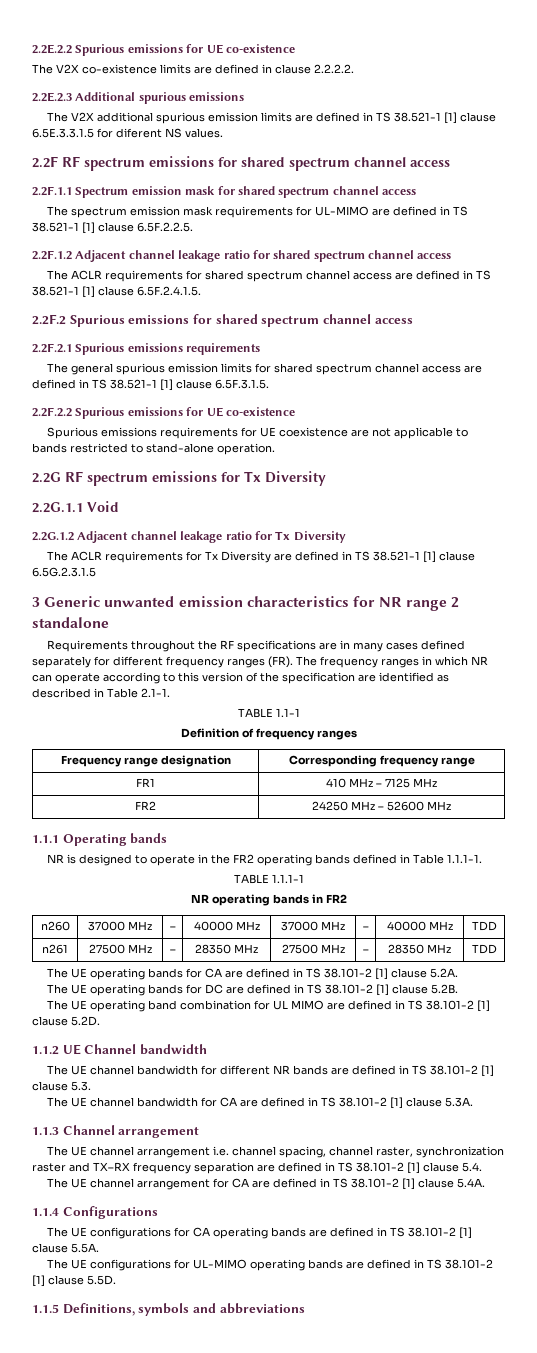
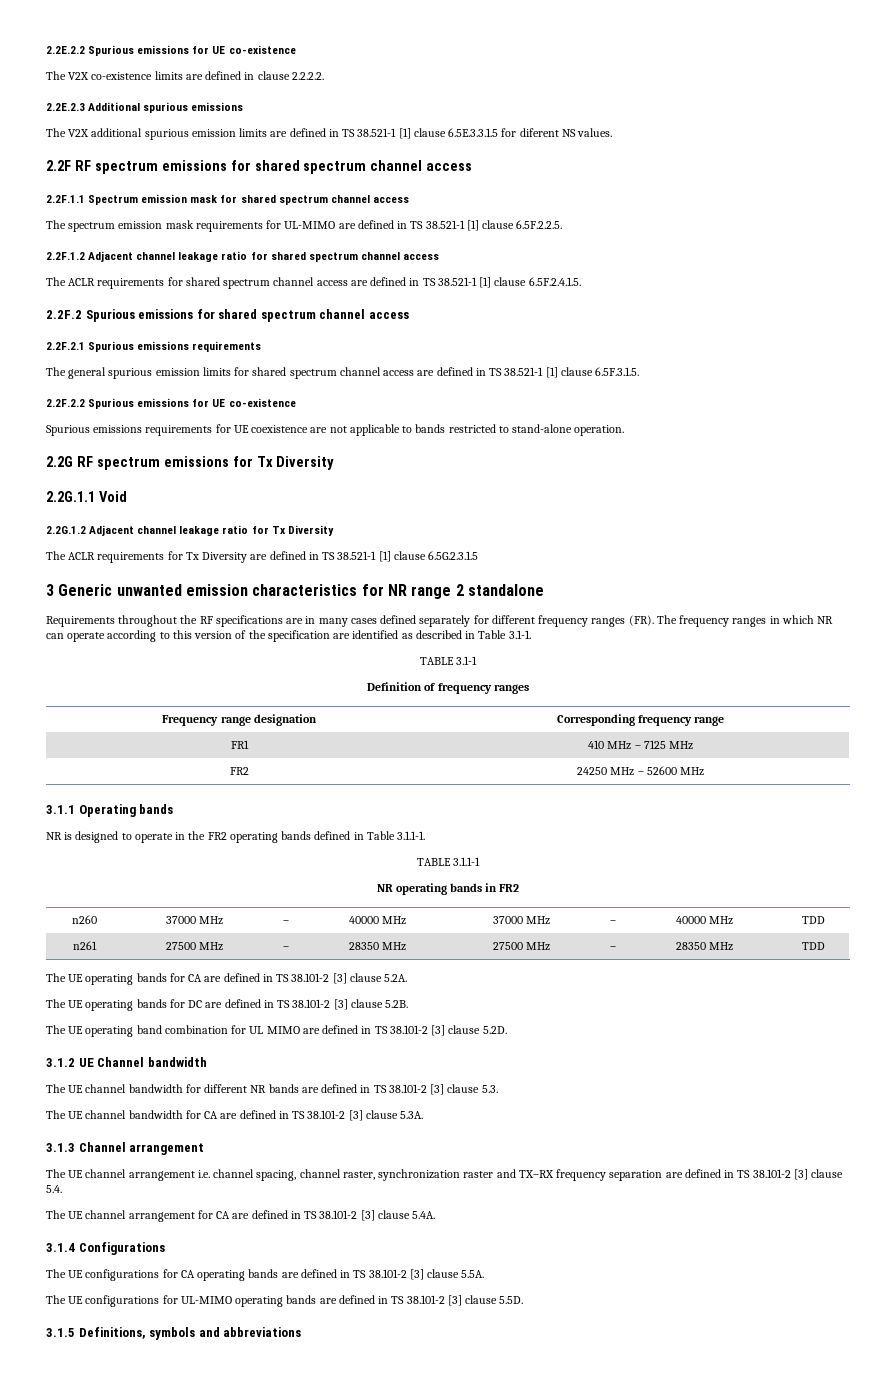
- Requirements throughout the RF specifications are in many cases defined separately for different frequency ranges (FR). The frequency ranges in which NR can operate according to this version of the specification are identified as described in Table 2.1-1.
- TABLE 1.1-1
+ Requirements throughout the RF specifications are in many cases defined separately for different frequency ranges (FR). The frequency ranges in which NR can operate according to this version of the specification are identified as described in Table 3.1-1.
+ TABLE 3.1-1
- 1.1.1 Operating bands
+ 3.1.1 Operating bands
- NR is designed to operate in the FR2 operating bands defined in Table 1.1.1-1.
- TABLE 1.1.1-1
+ NR is designed to operate in the FR2 operating bands defined in Table 3.1.1-1.
+ TABLE 3.1.1-1
- The UE operating bands for CA are defined in TS 38.101-2 [1] clause 5.2A.
+ The UE operating bands for CA are defined in TS 38.101-2 [3] clause 5.2A.
- The UE operating bands for DC are defined in TS 38.101-2 [1] clause 5.2B.
+ The UE operating bands for DC are defined in TS 38.101-2 [3] clause 5.2B.
- The UE operating band combination for UL MIMO are defined in TS 38.101-2 [1] clause 5.2D.
+ The UE operating band combination for UL MIMO are defined in TS 38.101-2 [3] clause 5.2D.
- 1.1.2 UE Channel bandwidth
+ 3.1.2 UE Channel bandwidth
- The UE channel bandwidth for different NR bands are defined in TS 38.101-2 [1] clause 5.3.
+ The UE channel bandwidth for different NR bands are defined in TS 38.101-2 [3] clause 5.3.
- The UE channel bandwidth for CA are defined in TS 38.101-2 [1] clause 5.3A.
+ The UE channel bandwidth for CA are defined in TS 38.101-2 [3] clause 5.3A.
- 1.1.3 Channel arrangement
+ 3.1.3 Channel arrangement
- The UE channel arrangement i.e. channel spacing, channel raster, synchronization raster and TX–RX frequency separation are defined in TS 38.101-2 [1] clause 5.4.
+ The UE channel arrangement i.e. channel spacing, channel raster, synchronization raster and TX–RX frequency separation are defined in TS 38.101-2 [3] clause 5.4.
- The UE channel arrangement for CA are defined in TS 38.101-2 [1] clause 5.4A.
+ The UE channel arrangement for CA are defined in TS 38.101-2 [3] clause 5.4A.
- 1.1.4 Configurations
+ 3.1.4 Configurations
- The UE configurations for CA operating bands are defined in TS 38.101-2 [1] clause 5.5A.
+ The UE configurations for CA operating bands are defined in TS 38.101-2 [3] clause 5.5A.
- The UE configurations for UL-MIMO operating bands are defined in TS 38.101-2 [1] clause 5.5D.
+ The UE configurations for UL-MIMO operating bands are defined in TS 38.101-2 [3] clause 5.5D.
- 1.1.5 Definitions, symbols and abbreviations
+ 3.1.5 Definitions, symbols and abbreviations

